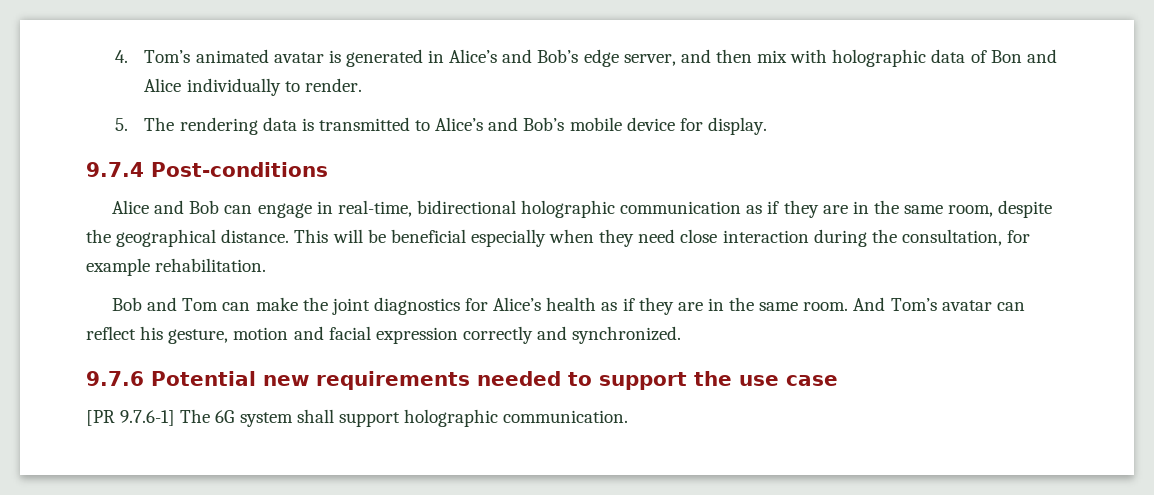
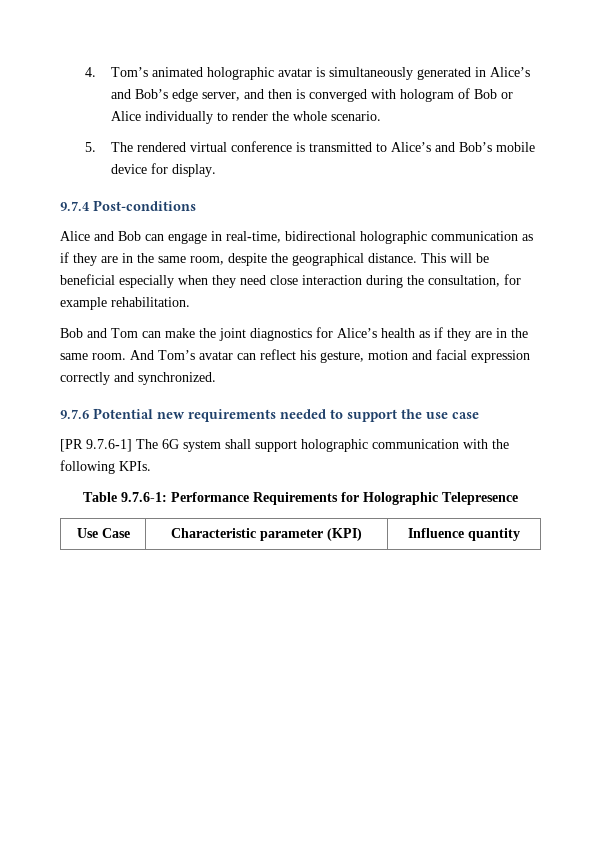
- 4. Tom’s animated avatar is generated in Alice’s and Bob’s edge server, and then mix with holographic data of Bon and Alice individually to render.
+ 4. Tom’s animated holographic avatar is simultaneously generated in Alice’s and Bob’s edge server, and then is converged with hologram of Bob or Alice individually to render the whole scenario.
- 5. The rendering data is transmitted to Alice’s and Bob’s mobile device for display.
+ 5. The rendered virtual conference is transmitted to Alice’s and Bob’s mobile device for display.
- [PR 9.7.6-1] The 6G system shall support holographic communication.
+ [PR 9.7.6-1] The 6G system shall support holographic communication with the following KPIs.
+ Table 9.7.6-1: Performance Requirements for Holographic Telepresence
+ Use Case | Characteristic parameter (KPI) | Influence quantity

